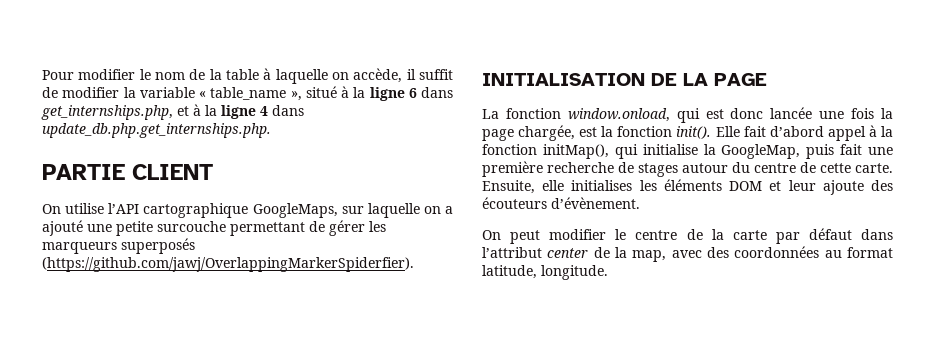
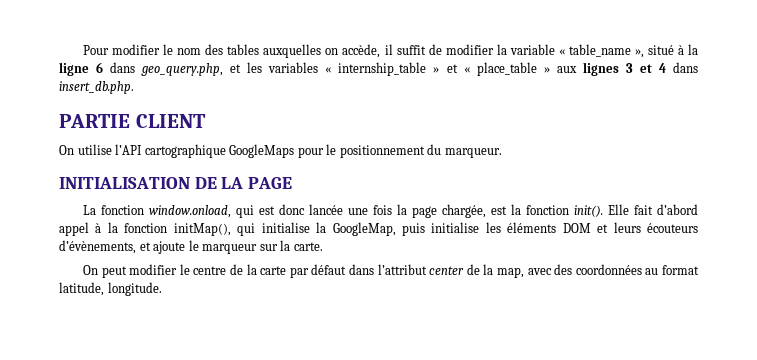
- Pour modifier le nom de la table à laquelle on accède, il suffit de modifier la variable « table_name », situé à la ligne 6 dans get_internships.php, et à la ligne 4 dans update_db.php.get_internships.php.
+ Pour modifier le nom des tables auxquelles on accède, il suffit de modifier la variable « table_name », situé à la ligne 6 dans geo_query.php, et les variables « internship_table » et « place_table » aux lignes 3 et 4 dans insert_db.php.
- On utilise l’API cartographique GoogleMaps, sur laquelle on a ajouté une petite surcouche permettant de gérer les marqueurs superposés (https://github.com/jawj/OverlappingMarkerSpiderfier).
+ On utilise l’API cartographique GoogleMaps pour le positionnement du marqueur.
- Elle fait d’abord appel à la fonction initMap(), qui initialise la GoogleMap, puis fait une première recherche de stages autour du centre de cette carte. Ensuite, elle initialises les éléments DOM et leur ajoute des écouteurs d’évènement.
+ Elle fait d’abord appel à la fonction initMap(), qui initialise la GoogleMap, puis initialise les éléments DOM et leurs écouteurs d’évènements, et ajoute le marqueur sur la carte.

